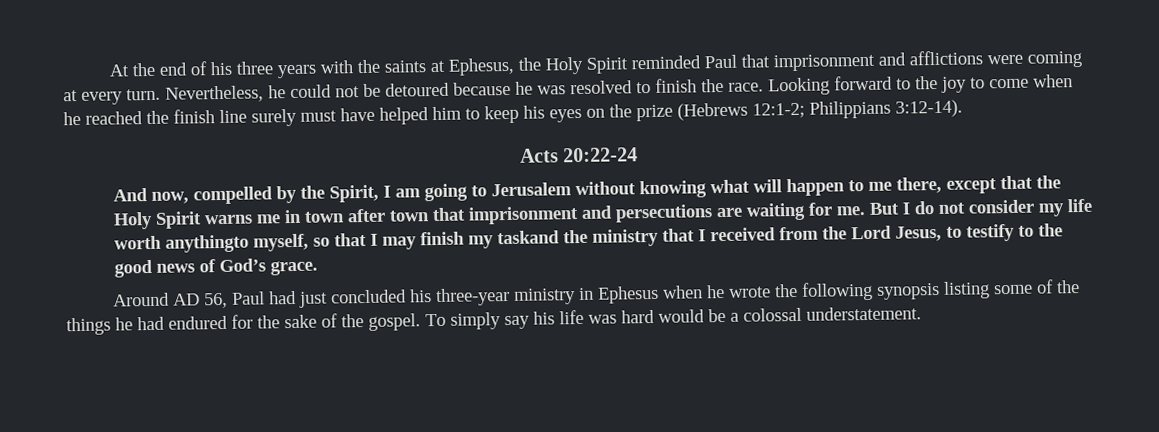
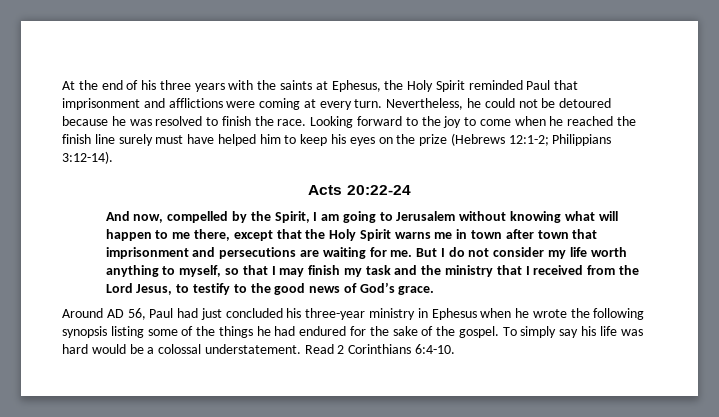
- But I do not consider my life worth anythingto myself, so that I may finish my taskand the ministry that I received from the Lord Jesus, to testify to the good news of God’s grace.
+ But I do not consider my life worth anything to myself, so that I may finish my task and the ministry that I received from the Lord Jesus, to testify to the good news of God’s grace.
+ Read 2 Corinthians 6:4-10.

